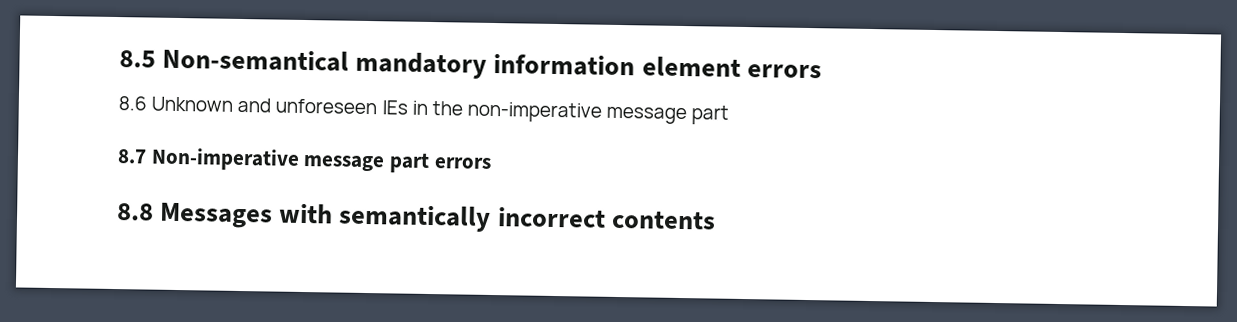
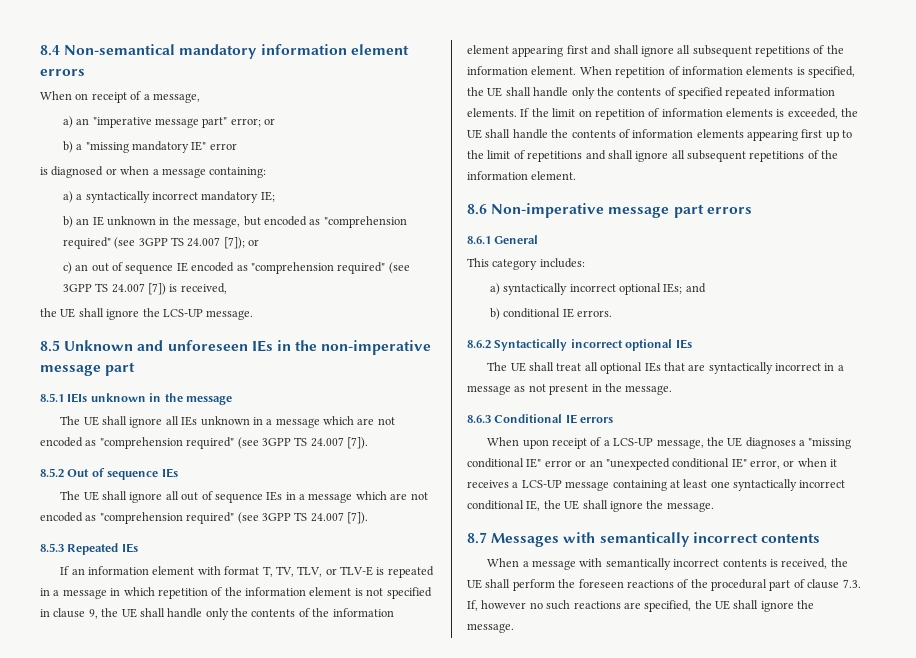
- 8.5 Non-semantical mandatory information element errors
+ 8.4 Non-semantical mandatory information element errors
- 8.6 Unknown and unforeseen IEs in the non-imperative message part
+ When on receipt of a message,
+ a) an "imperative message part" error; or
+ b) a "missing mandatory IE" error
+ is diagnosed or when a message containing:
+ a) a syntactically incorrect mandatory IE;
+ b) an IE unknown in the message, but encoded as "comprehension required" (see 3GPP TS 24.007 [7]); or
+ c) an out of sequence IE encoded as "comprehension required" (see 3GPP TS 24.007 [7]) is received,
+ the UE shall ignore the LCS-UP message.
+ 8.5 Unknown and unforeseen IEs in the non-imperative message part
- 8.7 Non-imperative message part errors
- 8.8 Messages with semantically incorrect contents
+ 8.5.1 IEIs unknown in the message
+ The UE shall ignore all IEs unknown in a message which are not encoded as "comprehension required" (see 3GPP TS 24.007 [7]).
+ 8.5.2 Out of sequence IEs
+ The UE shall ignore all out of sequence IEs in a message which are not encoded as "comprehension required" (see 3GPP TS 24.007 [7]).
+ 8.5.3 Repeated IEs
+ If an information element with format T, TV, TLV, or TLV-E is repeated in a message in which repetition of the information element is not specified in clause 9, the UE shall handle only the contents of the information element appearing first and shall ignore all subsequent repetitions of the information element. When repetition of information elements is specified, the UE shall handle only the contents of specified repeated information elements. If the limit on repetition of information elements is exceeded, the UE shall handle the contents of information elements appearing first up to the limit of repetitions and shall ignore all subsequent repetitions of the information element.
+ 8.6 Non-imperative message part errors
+ 8.6.1 General
+ This category includes:
+ a) syntactically incorrect optional IEs; and
+ b) conditional IE errors.
+ 8.6.2 Syntactically incorrect optional IEs
+ The UE shall treat all optional IEs that are syntactically incorrect in a message as not present in the message.
+ 8.6.3 Conditional IE errors
+ When upon receipt of a LCS-UP message, the UE diagnoses a "missing conditional IE" error or an "unexpected conditional IE" error, or when it receives a LCS-UP message containing at least one syntactically incorrect conditional IE, the UE shall ignore the message.
+ 8.7 Messages with semantically incorrect contents
+ When a message with semantically incorrect contents is received, the UE shall perform the foreseen reactions of the procedural part of clause 7.3. If, however no such reactions are specified, the UE shall ignore the message.

